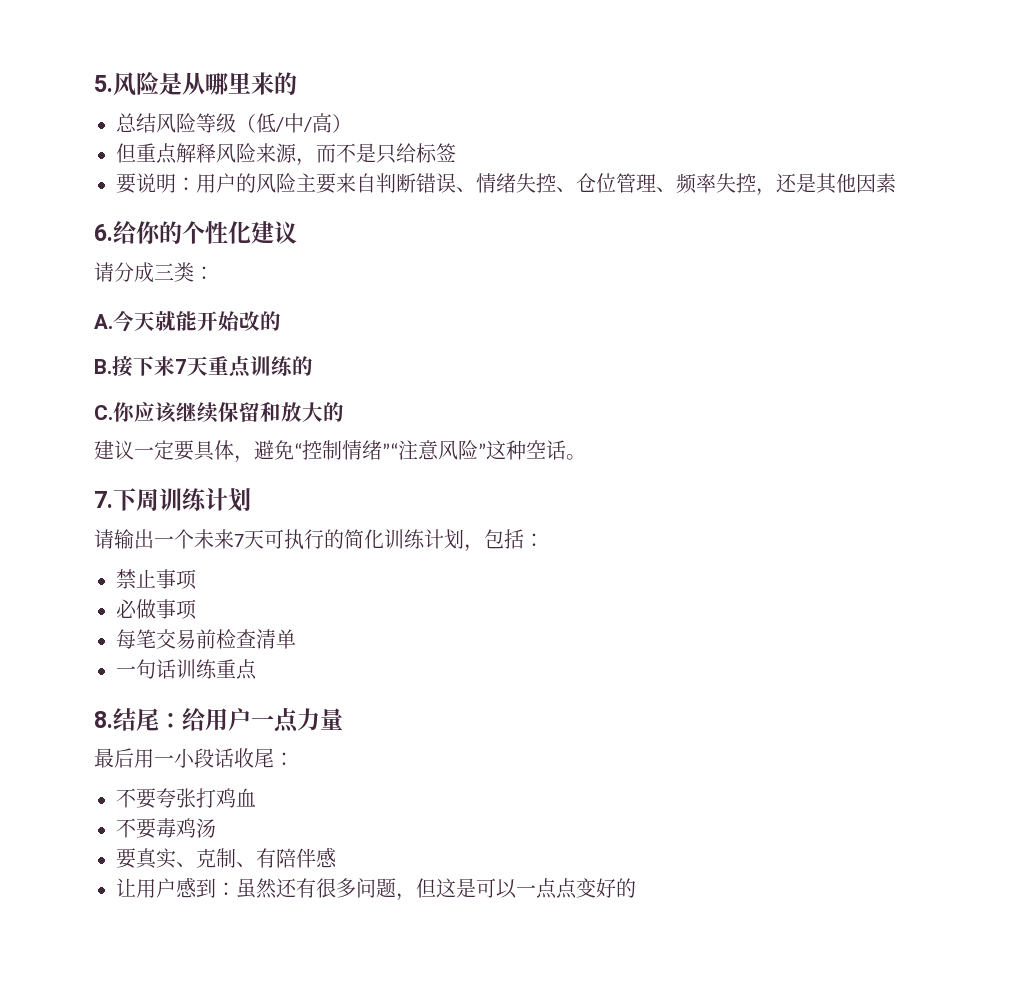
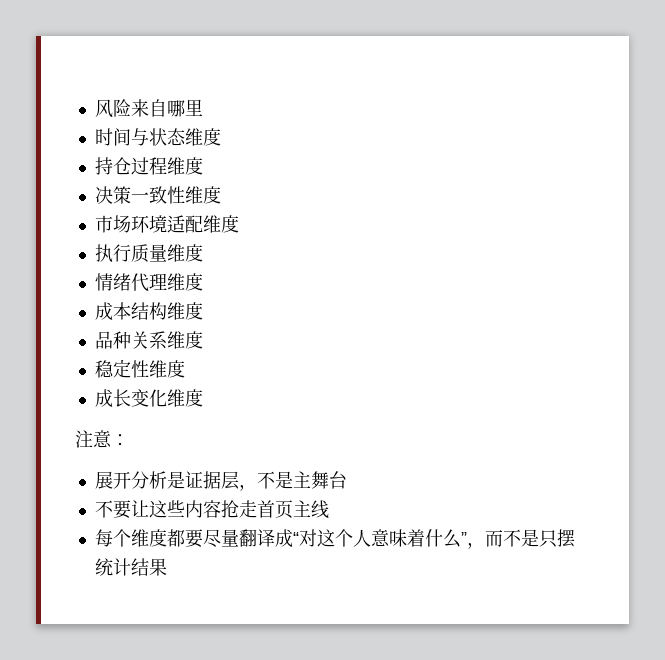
- 5.风险是从哪里来的
- 总结风险等级（低/中/高）
- 但重点解释风险来源，而不是只给标签
- 要说明：用户的风险主要来自判断错误、情绪失控、仓位管理、频率失控，还是其他因素
- 6.给你的个性化建议
- 请分成三类：
- A.今天就能开始改的
- B.接下来7天重点训练的
- C.你应该继续保留和放大的
- 建议一定要具体，避免“控制情绪”“注意风险”这种空话。
- 7.下周训练计划
- 请输出一个未来7天可执行的简化训练计划，包括：
- 禁止事项
- 必做事项
- 每笔交易前检查清单
- 一句话训练重点
- 8.结尾：给用户一点力量
- 最后用一小段话收尾：
- 不要夸张打鸡血
- 不要毒鸡汤
- 要真实、克制、有陪伴感
- 让用户感到：虽然还有很多问题，但这是可以一点点变好的
+ 风险来自哪里
+ 时间与状态维度
+ 持仓过程维度
+ 决策一致性维度
+ 市场环境适配维度
+ 执行质量维度
+ 情绪代理维度
+ 成本结构维度
+ 品种关系维度
+ 稳定性维度
+ 成长变化维度
+ 注意：
+ 展开分析是证据层，不是主舞台
+ 不要让这些内容抢走首页主线
+ 每个维度都要尽量翻译成“对这个人意味着什么”，而不是只摆统计结果

